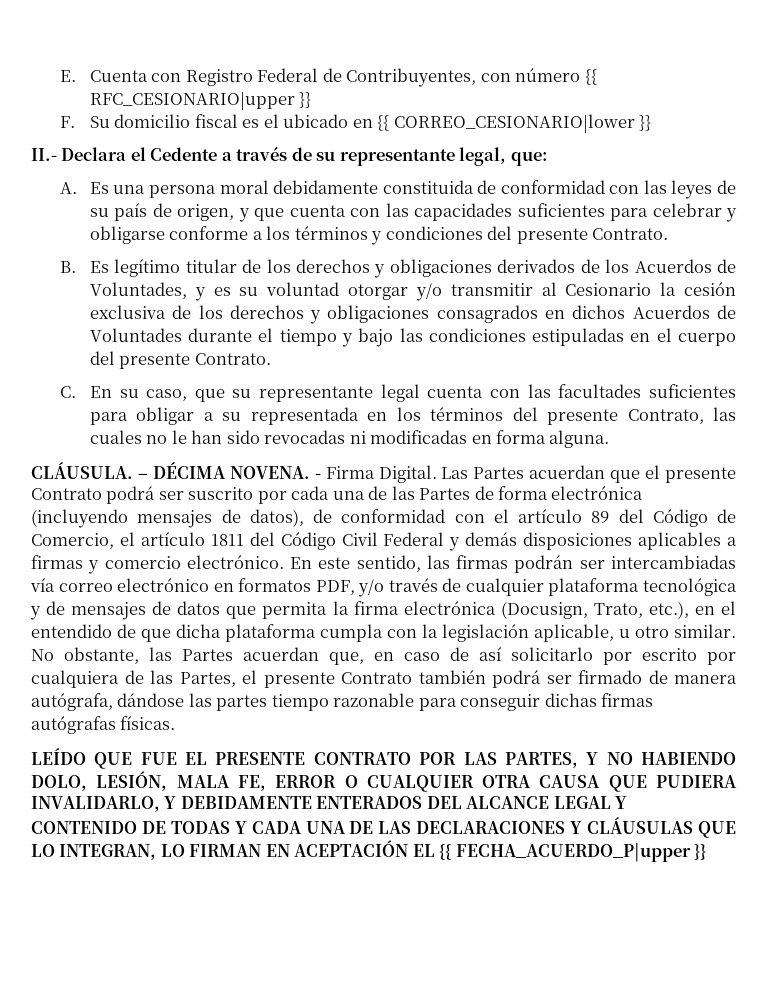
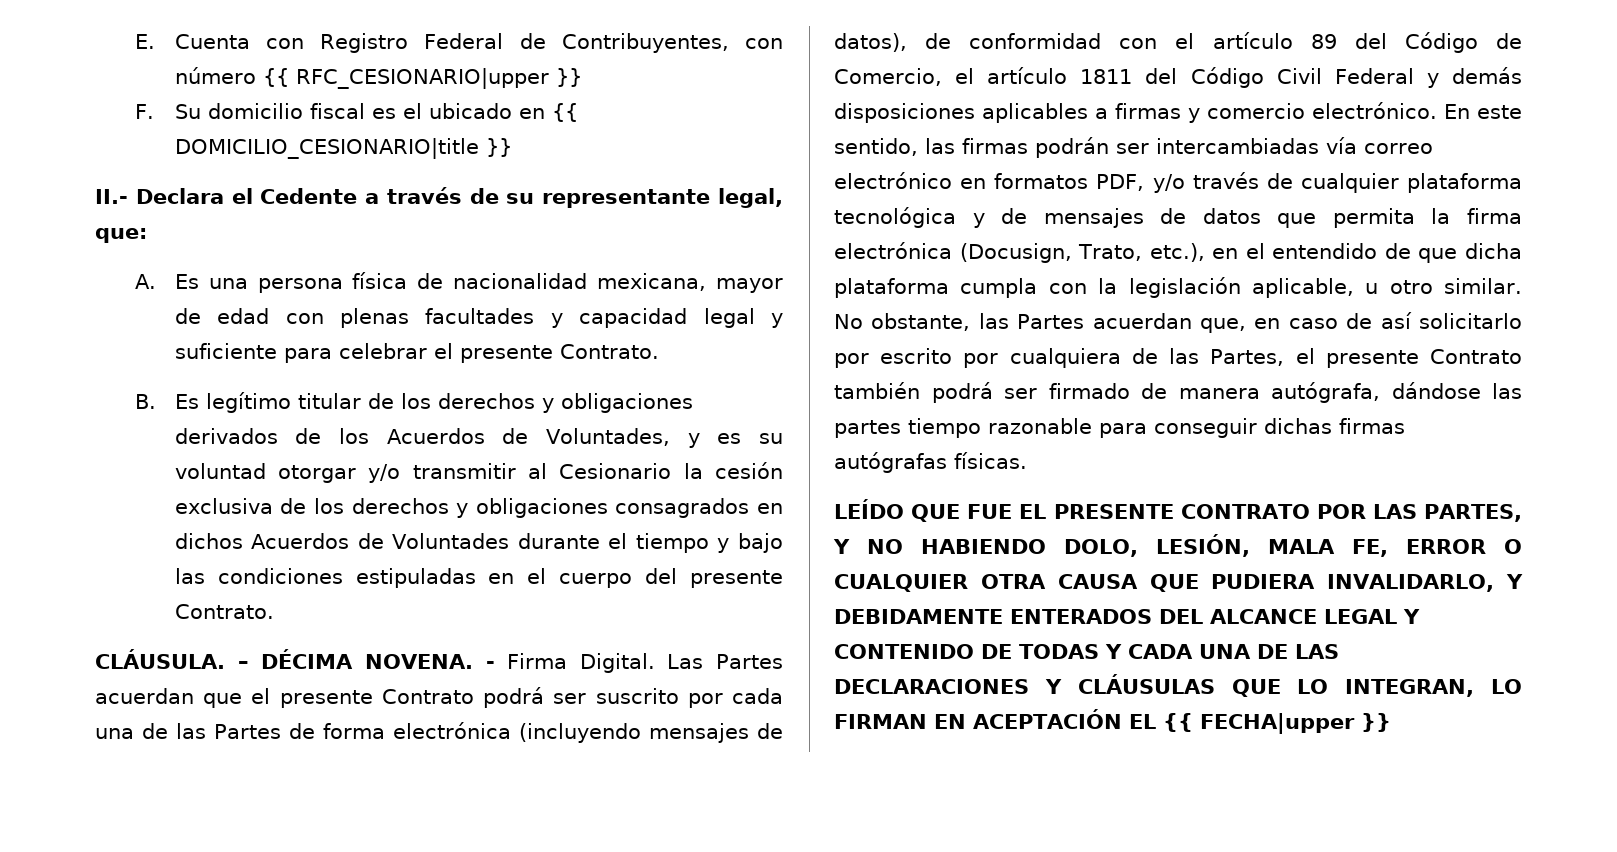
- F. Su domicilio fiscal es el ubicado en {{ CORREO_CESIONARIO|lower }}
+ F. Su domicilio fiscal es el ubicado en {{ DOMICILIO_CESIONARIO|title }}
- A. Es una persona moral debidamente constituida de conformidad con las leyes de su país de origen, y que cuenta con las capacidades suficientes para celebrar y obligarse conforme a los términos y condiciones del presente Contrato.
+ A. Es una persona física de nacionalidad mexicana, mayor de edad con plenas facultades y capacidad legal y suficiente para celebrar el presente Contrato.
- C. En su caso, que su representante legal cuenta con las facultades suficientes para obligar a su representada en los términos del presente Contrato, las cuales no le han sido revocadas ni modificadas en forma alguna.
- LEÍDO QUE FUE EL PRESENTE CONTRATO POR LAS PARTES, Y NO HABIENDO DOLO, LESIÓN, MALA FE, ERROR O CUALQUIER OTRA CAUSA QUE PUDIERA INVALIDARLO, Y DEBIDAMENTE ENTERADOS DEL ALCANCE LEGAL Y CONTENIDO DE TODAS Y CADA UNA DE LAS DECLARACIONES Y CLÁUSULAS QUE LO INTEGRAN, LO FIRMAN EN ACEPTACIÓN EL {{ FECHA_ACUERDO_P|upper }}
+ LEÍDO QUE FUE EL PRESENTE CONTRATO POR LAS PARTES, Y NO HABIENDO DOLO, LESIÓN, MALA FE, ERROR O CUALQUIER OTRA CAUSA QUE PUDIERA INVALIDARLO, Y DEBIDAMENTE ENTERADOS DEL ALCANCE LEGAL Y CONTENIDO DE TODAS Y CADA UNA DE LAS DECLARACIONES Y CLÁUSULAS QUE LO INTEGRAN, LO FIRMAN EN ACEPTACIÓN EL {{ FECHA|upper }}

